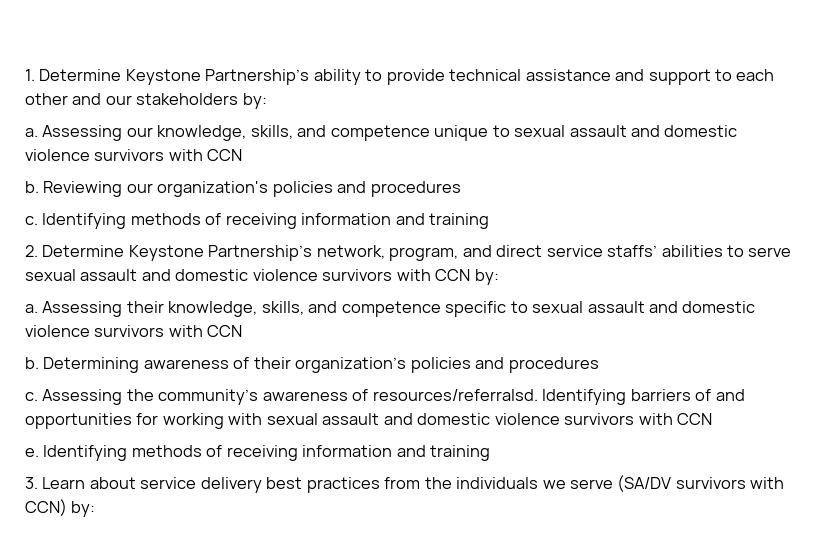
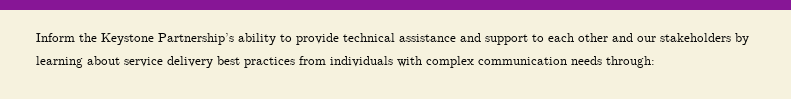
- 1. Determine Keystone Partnership’s ability to provide technical assistance and support to each other and our stakeholders by:
- a. Assessing our knowledge, skills, and competence unique to sexual assault and domestic violence survivors with CCN
- b. Reviewing our organization's policies and procedures
- c. Identifying methods of receiving information and training
- 2. Determine Keystone Partnership’s network, program, and direct service staffs’ abilities to serve sexual assault and domestic violence survivors with CCN by:
- a. Assessing their knowledge, skills, and competence specific to sexual assault and domestic violence survivors with CCN
- b. Determining awareness of their organization’s policies and procedures
- c. Assessing the community’s awareness of resources/referralsd. Identifying barriers of and opportunities for working with sexual assault and domestic violence survivors with CCN
- e. Identifying methods of receiving information and training
- 3. Learn about service delivery best practices from the individuals we serve (SA/DV survivors with CCN) by:
+ Inform the Keystone Partnership’s ability to provide technical assistance and support to each other and our stakeholders by learning about service delivery best practices from individuals with complex communication needs through:

